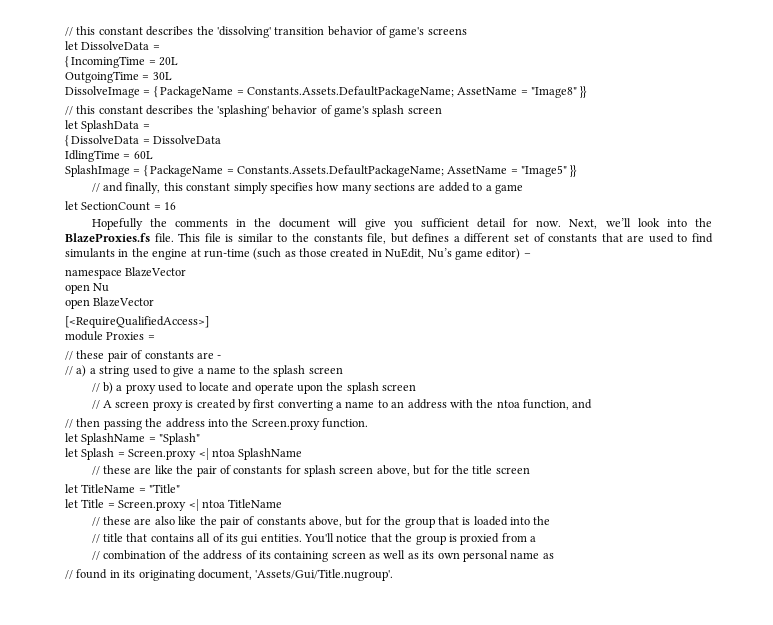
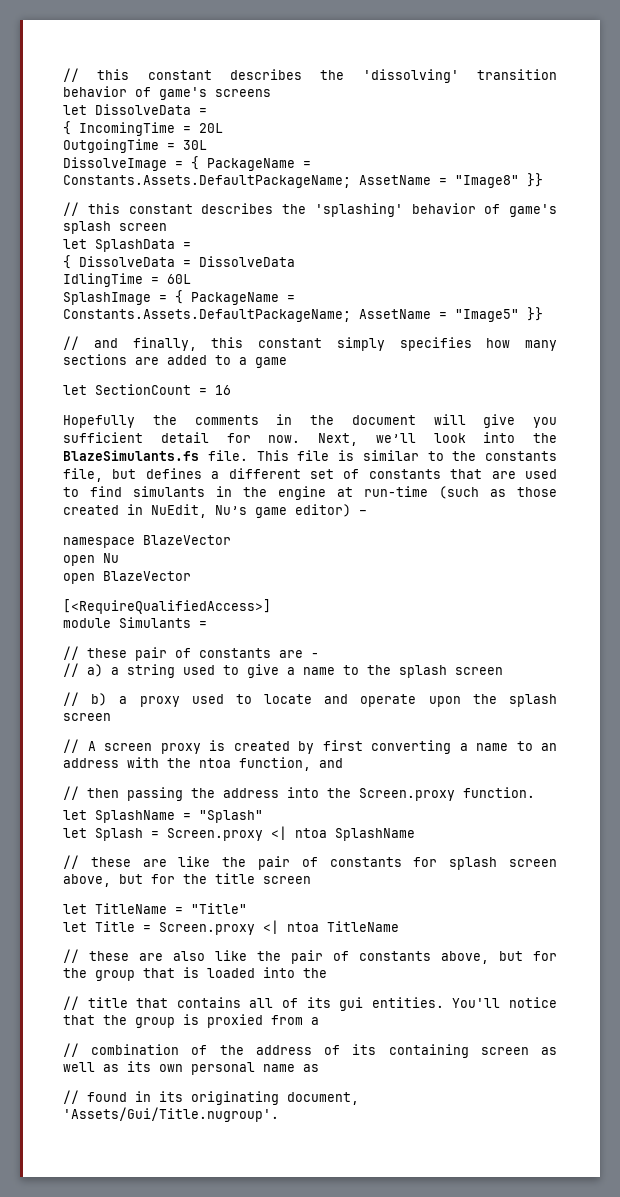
- Next, we’ll look into the BlazeProxies.fs file.
+ Next, we’ll look into the BlazeSimulants.fs file.
- module Proxies =
+ module Simulants =

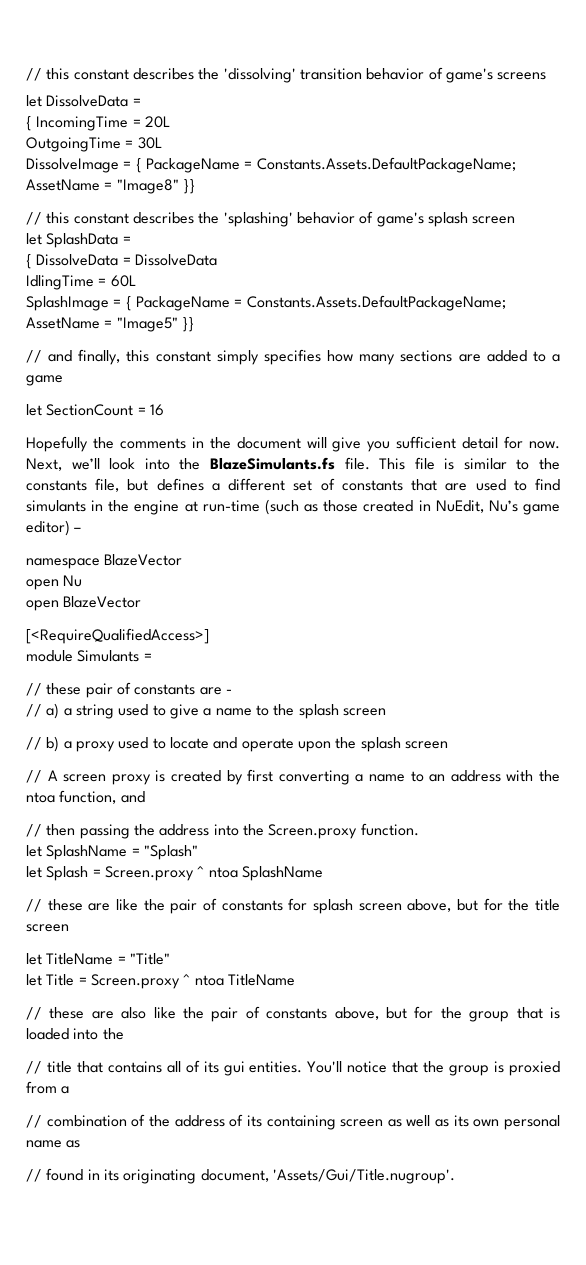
- let Splash = Screen.proxy <| ntoa SplashName
+ let Splash = Screen.proxy ^ ntoa SplashName
- let Title = Screen.proxy <| ntoa TitleName
+ let Title = Screen.proxy ^ ntoa TitleName

